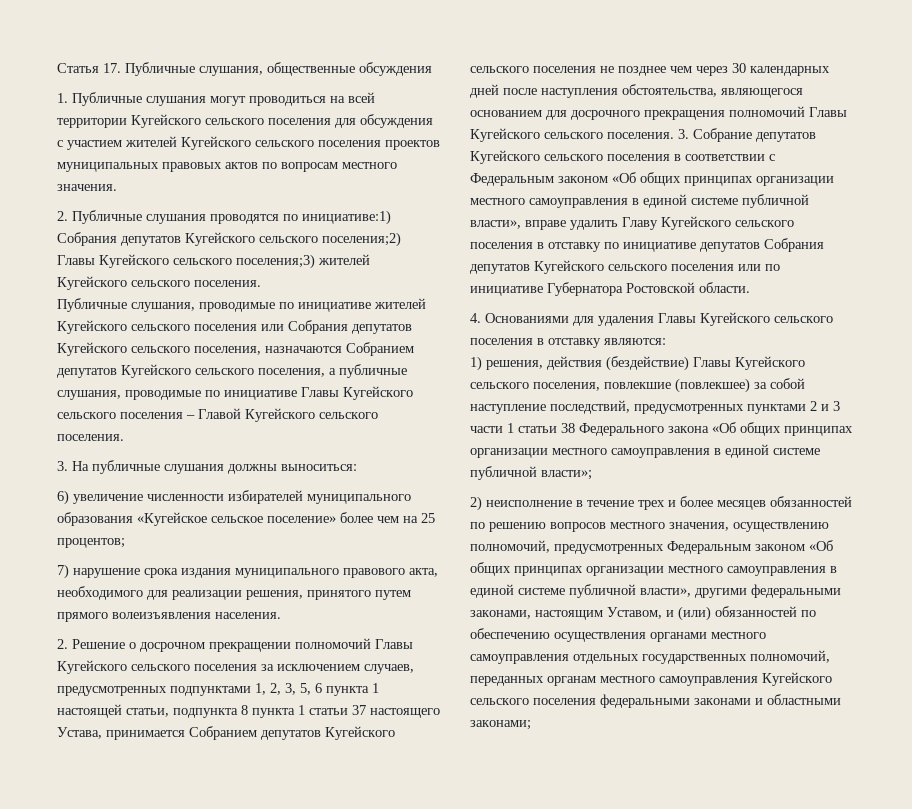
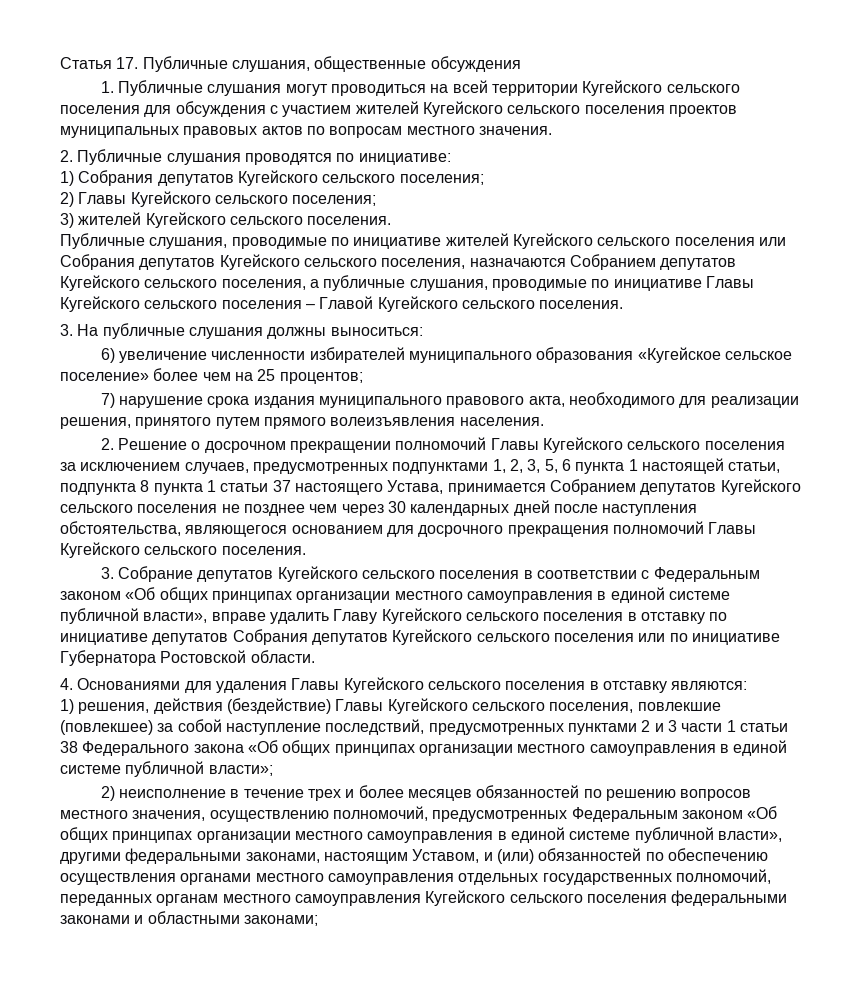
- 2. Публичные слушания проводятся по инициативе:1) Собрания депутатов Кугейского сельского поселения;2) Главы Кугейского сельского поселения;3) жителей Кугейского сельского поселения.
+ 2. Публичные слушания проводятся по инициативе:
+ 1) Собрания депутатов Кугейского сельского поселения;
+ 2) Главы Кугейского сельского поселения;
+ 3) жителей Кугейского сельского поселения.
- 2. Решение о досрочном прекращении полномочий Главы Кугейского сельского поселения за исключением случаев, предусмотренных подпунктами 1, 2, 3, 5, 6 пункта 1 настоящей статьи, подпункта 8 пункта 1 статьи 37 настоящего Устава, принимается Собранием депутатов Кугейского сельского поселения не позднее чем через 30 календарных дней после наступления обстоятельства, являющегося основанием для досрочного прекращения полномочий Главы Кугейского сельского поселения. 3. Собрание депутатов Кугейского сельского поселения в соответствии с Федеральным законом «Об общих принципах организации местного самоуправления в единой системе публичной власти», вправе удалить Главу Кугейского сельского поселения в отставку по инициативе депутатов Собрания депутатов Кугейского сельского поселения или по инициативе Губернатора Ростовской области.
+ 2. Решение о досрочном прекращении полномочий Главы Кугейского сельского поселения за исключением случаев, предусмотренных подпунктами 1, 2, 3, 5, 6 пункта 1 настоящей статьи, подпункта 8 пункта 1 статьи 37 настоящего Устава, принимается Собранием депутатов Кугейского сельского поселения не позднее чем через 30 календарных дней после наступления обстоятельства, являющегося основанием для досрочного прекращения полномочий Главы Кугейского сельского поселения.
+ 3. Собрание депутатов Кугейского сельского поселения в соответствии с Федеральным законом «Об общих принципах организации местного самоуправления в единой системе публичной власти», вправе удалить Главу Кугейского сельского поселения в отставку по инициативе депутатов Собрания депутатов Кугейского сельского поселения или по инициативе Губернатора Ростовской области.

